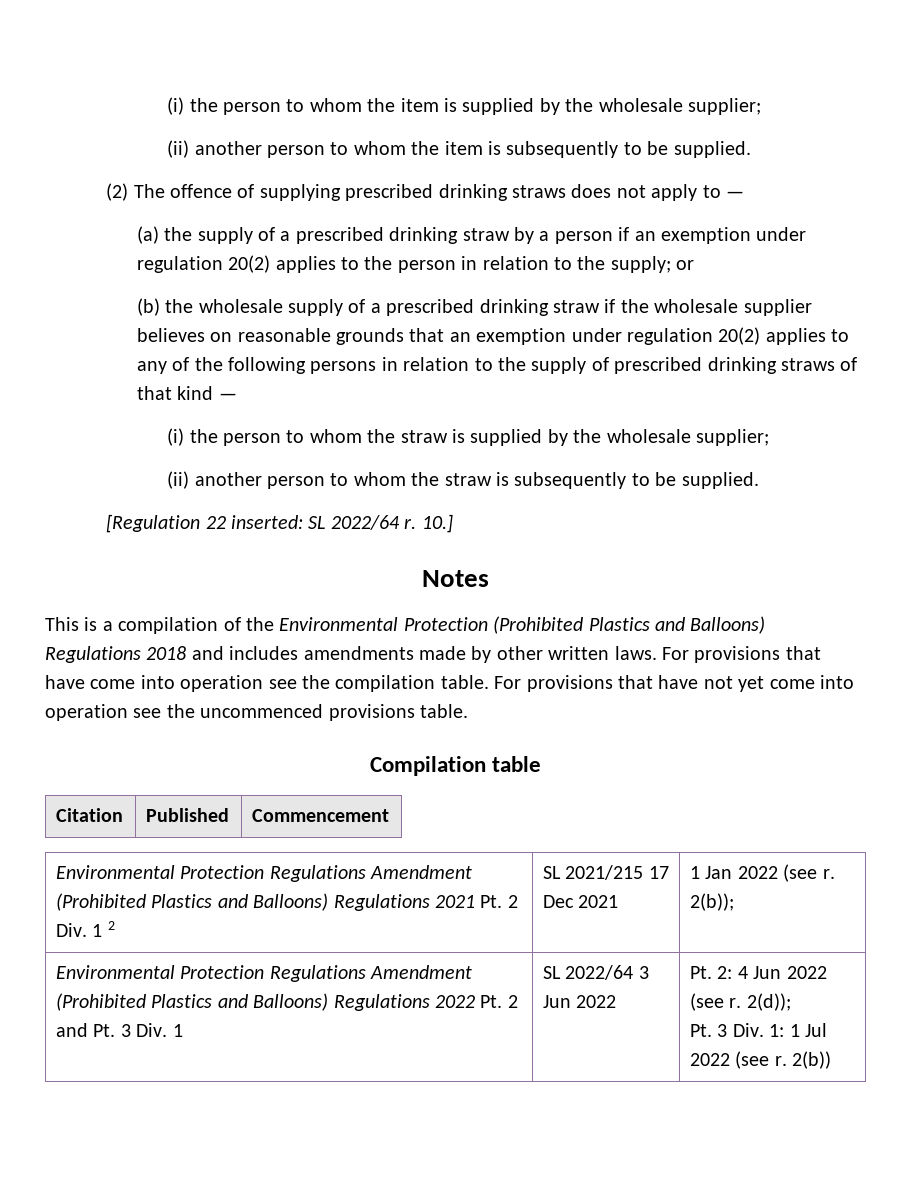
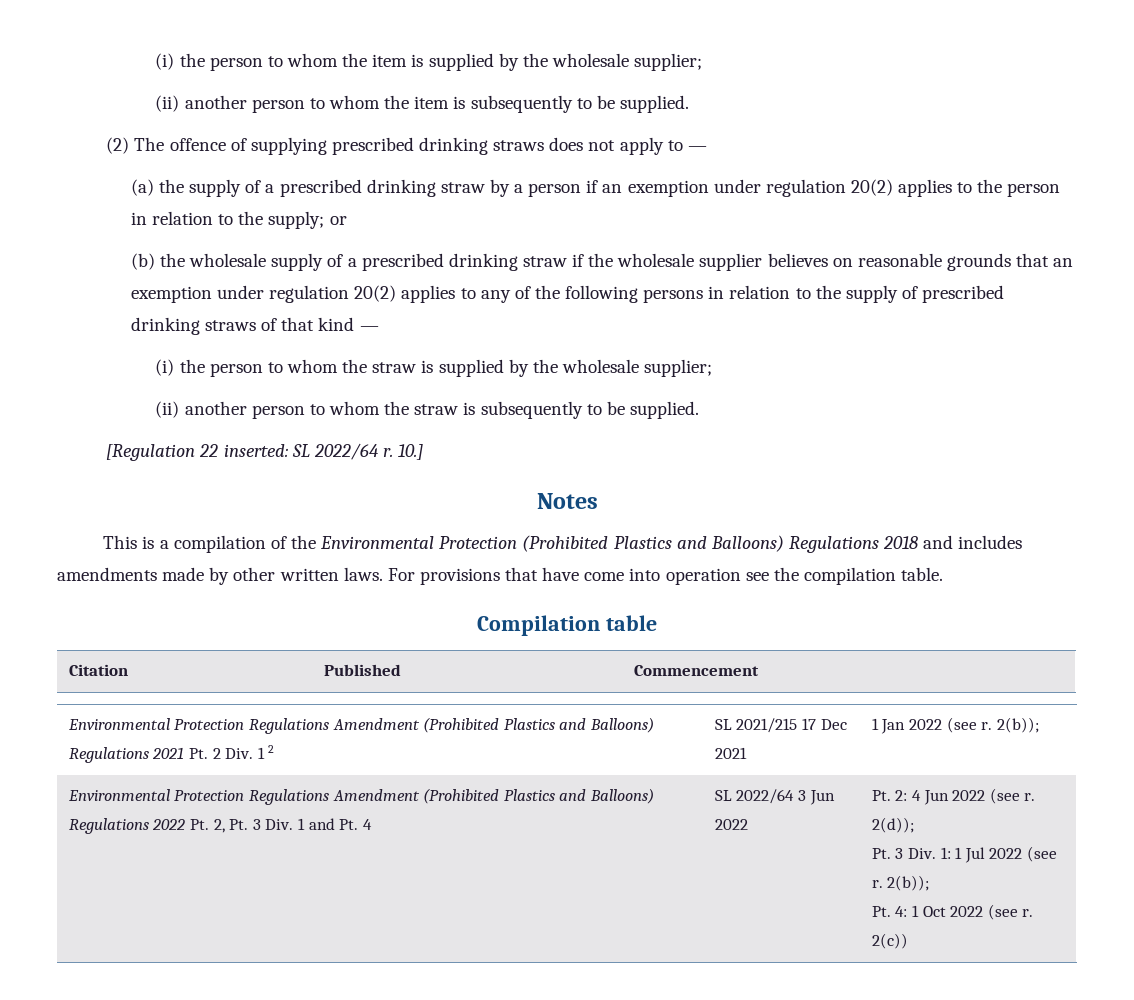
- For provisions that have not yet come into operation see the uncommenced provisions table.
- Environmental Protection Regulations Amendment (Prohibited Plastics and Balloons) Regulations 2022 Pt. 2 and Pt. 3 Div. 1
+ Environmental Protection Regulations Amendment (Prohibited Plastics and Balloons) Regulations 2022 Pt. 2, Pt. 3 Div. 1 and Pt. 4
- Pt. 3 Div. 1: 1 Jul 2022 (see r. 2(b))
+ Pt. 3 Div. 1: 1 Jul 2022 (see r. 2(b));
+ Pt. 4: 1 Oct 2022 (see r. 2(c))

